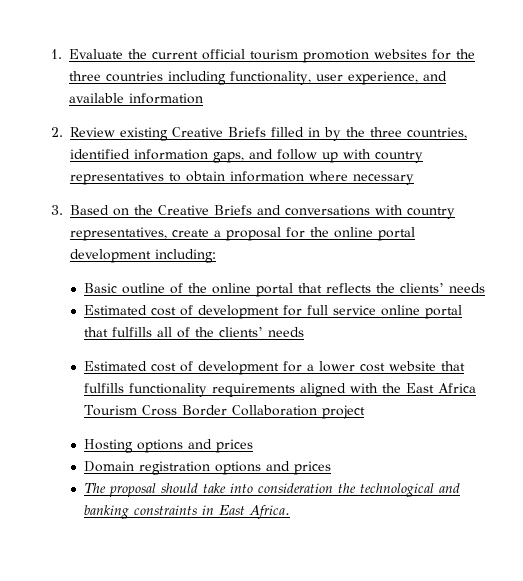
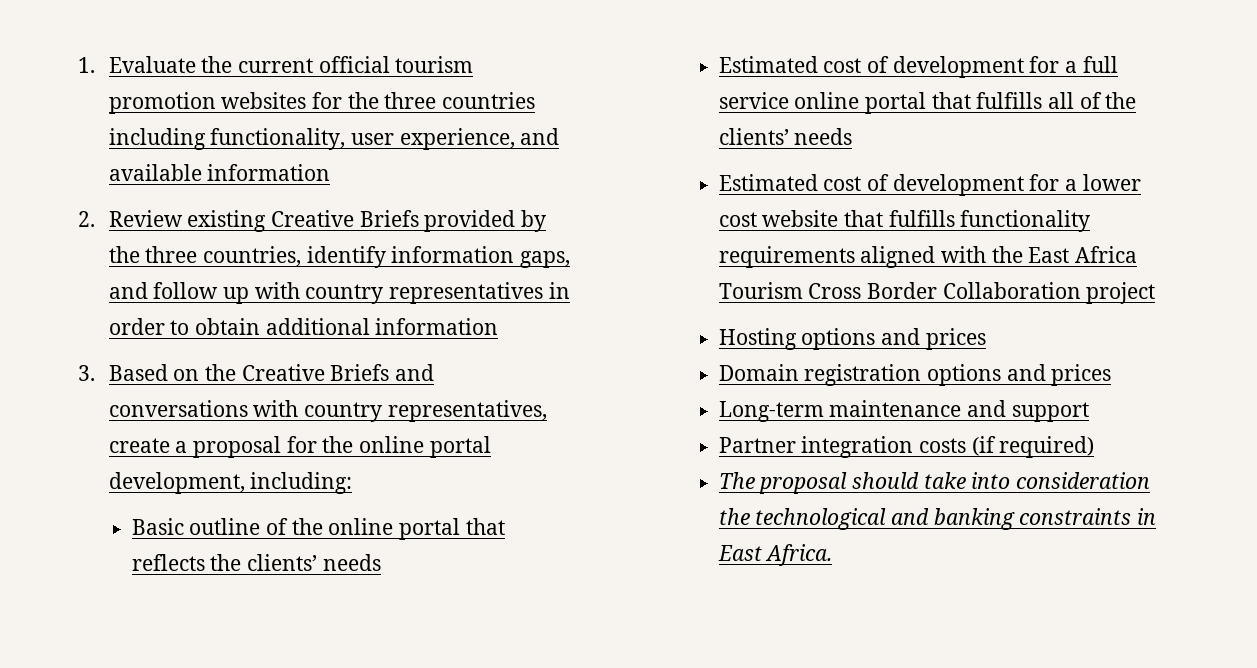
- 2. Review existing Creative Briefs filled in by the three countries, identified information gaps, and follow up with country representatives to obtain information where necessary
+ 2. Review existing Creative Briefs provided by the three countries, identify information gaps, and follow up with country representatives in order to obtain additional information
- 3. Based on the Creative Briefs and conversations with country representatives, create a proposal for the online portal development including:
+ 3. Based on the Creative Briefs and conversations with country representatives, create a proposal for the online portal development, including:
- Estimated cost of development for full service online portal that fulfills all of the clients’ needs
+ Estimated cost of development for a full service online portal that fulfills all of the clients’ needs
+ Long-term maintenance and support
+ Partner integration costs (if required)

